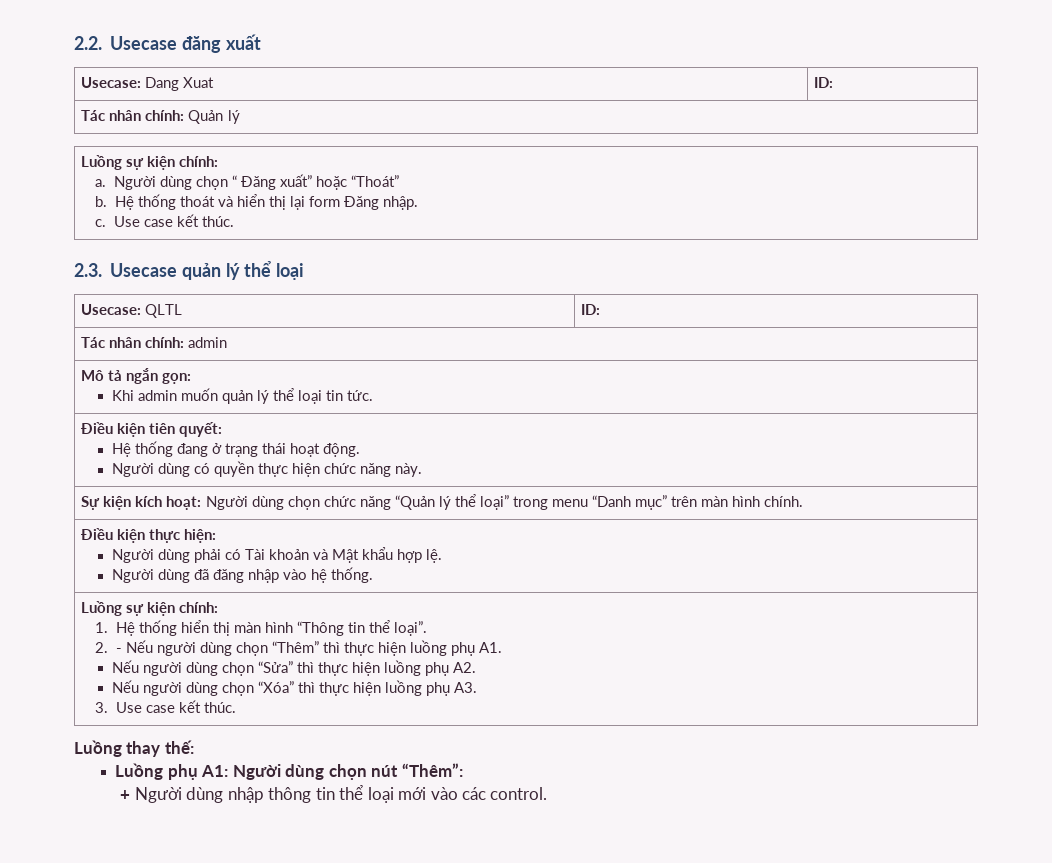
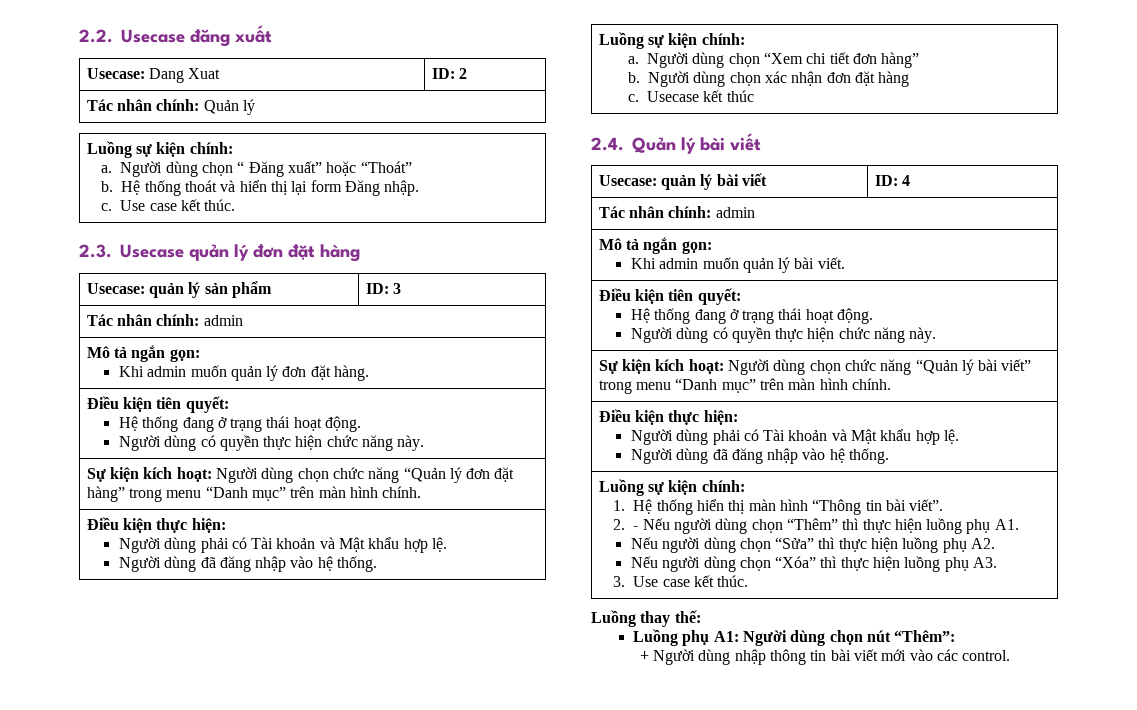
- Usecase: Dang Xuat | ID:
+ Usecase: Dang Xuat | ID: 2
- 2.3. Usecase quản lý thể loại
- Usecase: QLTL | ID:
+ 2.3. Usecase quản lý đơn đặt hàng
+ Usecase: quản lý sản phẩm | ID: 3
  Tác nhân chính: admin
  Mô tả ngắn gọn:
- Khi admin muốn quản lý thể loại tin tức.
+ Khi admin muốn quản lý đơn đặt hàng.
- Sự kiện kích hoạt: Người dùng chọn chức năng “Quản lý thể loại” trong menu “Danh mục” trên màn hình chính.
+ Sự kiện kích hoạt: Người dùng chọn chức năng “Quản lý đơn đặt hàng” trong menu “Danh mục” trên màn hình chính.
+ Điều kiện thực hiện:
+ Người dùng phải có Tài khoản và Mật khẩu hợp lệ.
+ Người dùng đã đăng nhập vào hệ thống.
+ Luồng sự kiện chính:
+ a. Người dùng chọn “Xem chi tiết đơn hàng”
+ b. Người dùng chọn xác nhận đơn đặt hàng
+ c. Usecase kết thúc
+ 2.4. Quản lý bài viết
+ Usecase: quản lý bài viết | ID: 4
+ Tác nhân chính: admin
+ Mô tả ngắn gọn:
+ Khi admin muốn quản lý bài viết.
+ Điều kiện tiên quyết:
+ Hệ thống đang ở trạng thái hoạt động.
+ Người dùng có quyền thực hiện chức năng này.
+ Sự kiện kích hoạt: Người dùng chọn chức năng “Quản lý bài viết” trong menu “Danh mục” trên màn hình chính.
- 1. Hệ thống hiển thị màn hình “Thông tin thể loại”.
+ 1. Hệ thống hiển thị màn hình “Thông tin bài viết”.
- + Người dùng nhập thông tin thể loại mới vào các control.
+ + Người dùng nhập thông tin bài viết mới vào các control.

